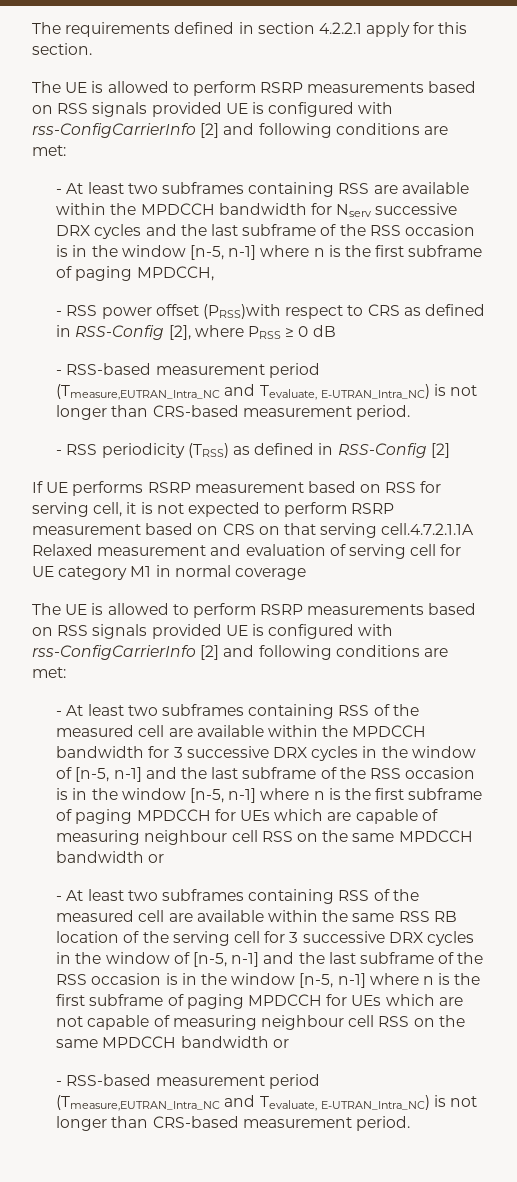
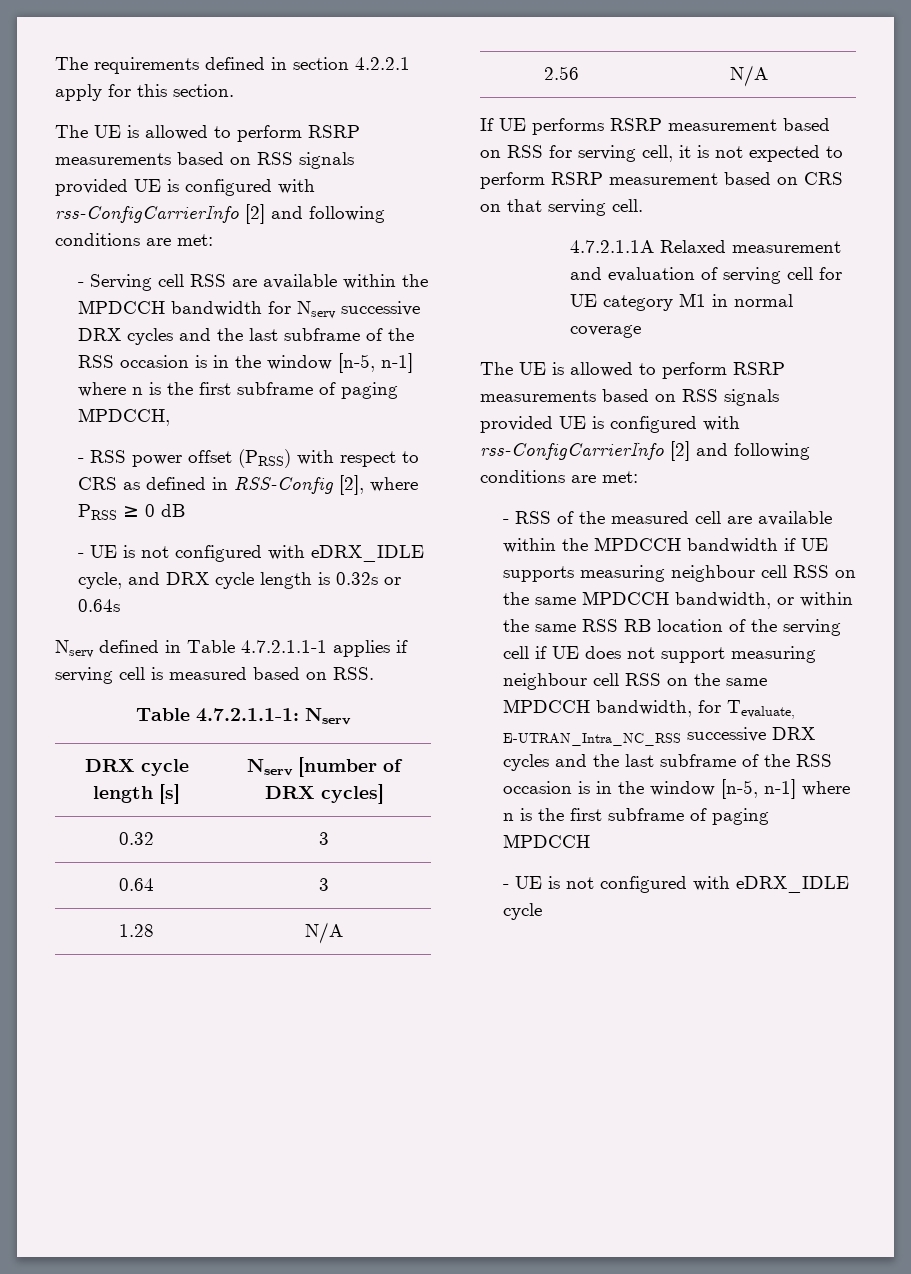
- - At least two subframes containing RSS are available within the MPDCCH bandwidth for Nserv successive DRX cycles and the last subframe of the RSS occasion is in the window [n-5, n-1] where n is the first subframe of paging MPDCCH,
+ - Serving cell RSS are available within the MPDCCH bandwidth for Nserv successive DRX cycles and the last subframe of the RSS occasion is in the window [n-5, n-1] where n is the first subframe of paging MPDCCH,
- - RSS power offset (PRSS)with respect to CRS as defined in RSS-Config [2], where PRSS ≥ 0 dB
- - RSS-based measurement period (Tmeasure,EUTRAN_Intra_NC and Tevaluate, E-UTRAN_Intra_NC) is not longer than CRS-based measurement period.
- - RSS periodicity (TRSS) as defined in RSS-Config [2]
+ - RSS power offset (PRSS) with respect to CRS as defined in RSS-Config [2], where PRSS ≥ 0 dB
+ - UE is not configured with eDRX_IDLE cycle, and DRX cycle length is 0.32s or 0.64s
+ Nserv defined in Table 4.7.2.1.1-1 applies if serving cell is measured based on RSS.
+ Table 4.7.2.1.1-1: Nserv
+ DRX cycle length [s] | Nserv [number of DRX cycles]
+ 0.32 | 3
+ 0.64 | 3
+ 1.28 | N/A
+ 2.56 | N/A
- If UE performs RSRP measurement based on RSS for serving cell, it is not expected to perform RSRP measurement based on CRS on that serving cell.4.7.2.1.1A Relaxed measurement and evaluation of serving cell for UE category M1 in normal coverage
+ If UE performs RSRP measurement based on RSS for serving cell, it is not expected to perform RSRP measurement based on CRS on that serving cell.
+ 4.7.2.1.1A Relaxed measurement and evaluation of serving cell for UE category M1 in normal coverage
- - At least two subframes containing RSS of the measured cell are available within the MPDCCH bandwidth for 3 successive DRX cycles in the window of [n-5, n-1] and the last subframe of the RSS occasion is in the window [n-5, n-1] where n is the first subframe of paging MPDCCH for UEs which are capable of measuring neighbour cell RSS on the same MPDCCH bandwidth or
- - At least two subframes containing RSS of the measured cell are available within the same RSS RB location of the serving cell for 3 successive DRX cycles in the window of [n-5, n-1] and the last subframe of the RSS occasion is in the window [n-5, n-1] where n is the first subframe of paging MPDCCH for UEs which are not capable of measuring neighbour cell RSS on the same MPDCCH bandwidth or
- - RSS-based measurement period (Tmeasure,EUTRAN_Intra_NC and Tevaluate, E-UTRAN_Intra_NC) is not longer than CRS-based measurement period.
+ - RSS of the measured cell are available within the MPDCCH bandwidth if UE supports measuring neighbour cell RSS on the same MPDCCH bandwidth, or within the same RSS RB location of the serving cell if UE does not support measuring neighbour cell RSS on the same MPDCCH bandwidth, for Tevaluate, E-UTRAN_Intra_NC_RSS successive DRX cycles and the last subframe of the RSS occasion is in the window [n-5, n-1] where n is the first subframe of paging MPDCCH
+ - UE is not configured with eDRX_IDLE cycle

